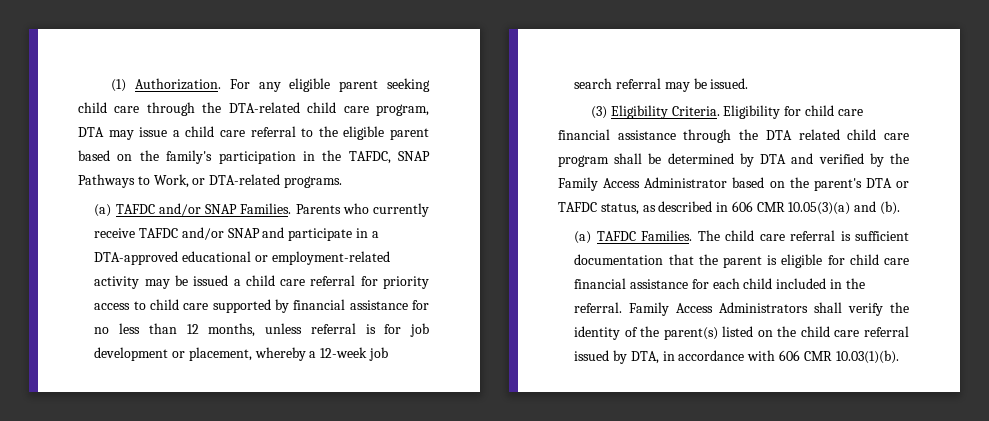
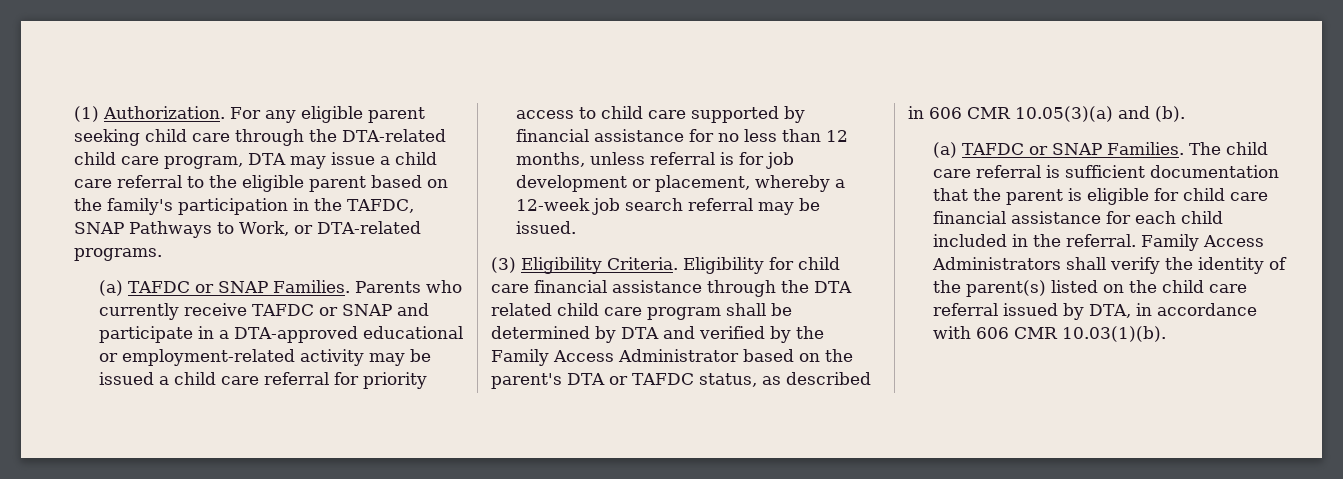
  For any eligible parent seeking child care through the DTA-related child care program, DTA may issue a child care referral to the eligible parent based on the family's participation in the TAFDC, SNAP Pathways to Work, or DTA-related programs.
- (a) TAFDC and/or SNAP Families.
+ (a) TAFDC or SNAP Families.
- Parents who currently receive TAFDC and/or SNAP and participate in a DTA-approved educational or employment-related activity may be issued a child care referral for priority access to child care supported by financial assistance for no less than 12 months, unless referral is for job development or placement, whereby a 12-week job search referral may be issued.
+ Parents who currently receive TAFDC or SNAP and participate in a DTA-approved educational or employment-related activity may be issued a child care referral for priority access to child care supported by financial assistance for no less than 12 months, unless referral is for job development or placement, whereby a 12-week job search referral may be issued.
  Eligibility for child care financial assistance through the DTA related child care program shall be determined by DTA and verified by the Family Access Administrator based on the parent's DTA or TAFDC status, as described in 606 CMR 10.05(3)(a) and (b).
- (a) TAFDC Families.
+ (a) TAFDC or SNAP Families.

